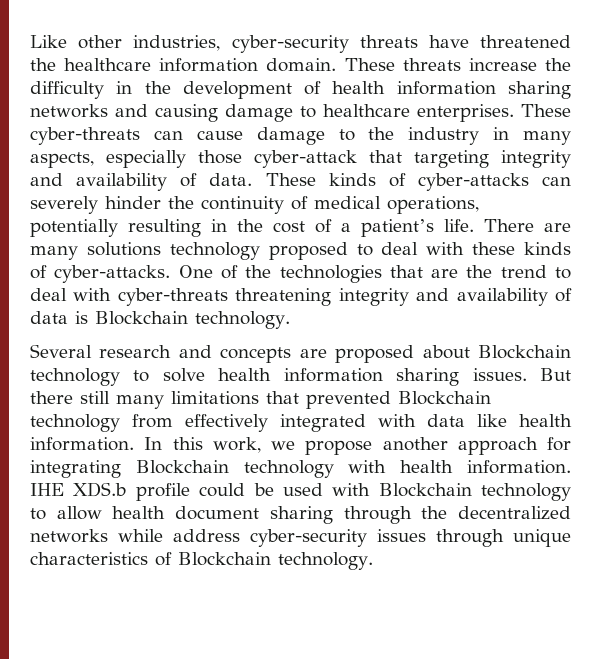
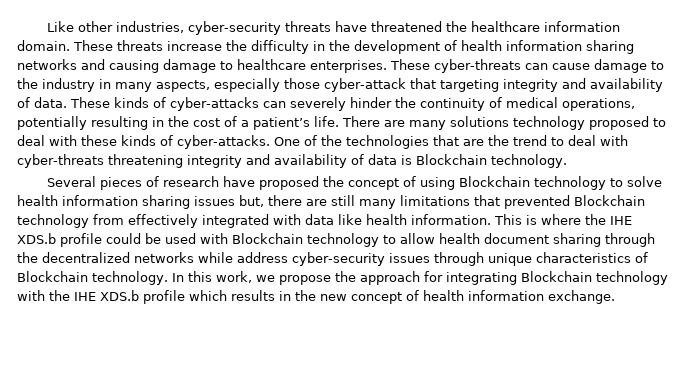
- Several research and concepts are proposed about Blockchain technology to solve health information sharing issues. But there still many limitations that prevented Blockchain technology from effectively integrated with data like health information.
+ Several pieces of research have proposed the concept of using Blockchain technology to solve health information sharing issues but, there are still many limitations that prevented Blockchain technology from effectively integrated with data like health information.
- In this work, we propose another approach for integrating Blockchain technology with health information. IHE XDS.b profile could be used with Blockchain technology to allow health document sharing through the decentralized networks while address cyber-security issues through unique characteristics of Blockchain technology.
+ This is where the IHE XDS.b profile could be used with Blockchain technology to allow health document sharing through the decentralized networks while address cyber-security issues through unique characteristics of Blockchain technology.
+ In this work, we propose the approach for integrating Blockchain technology with the IHE XDS.b profile which results in the new concept of health information exchange.

